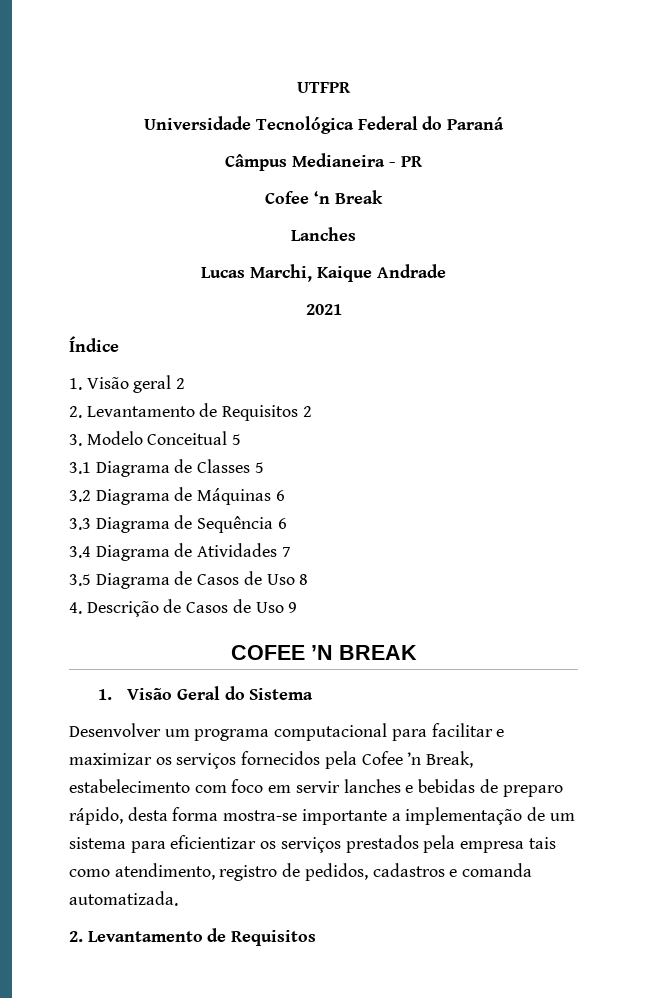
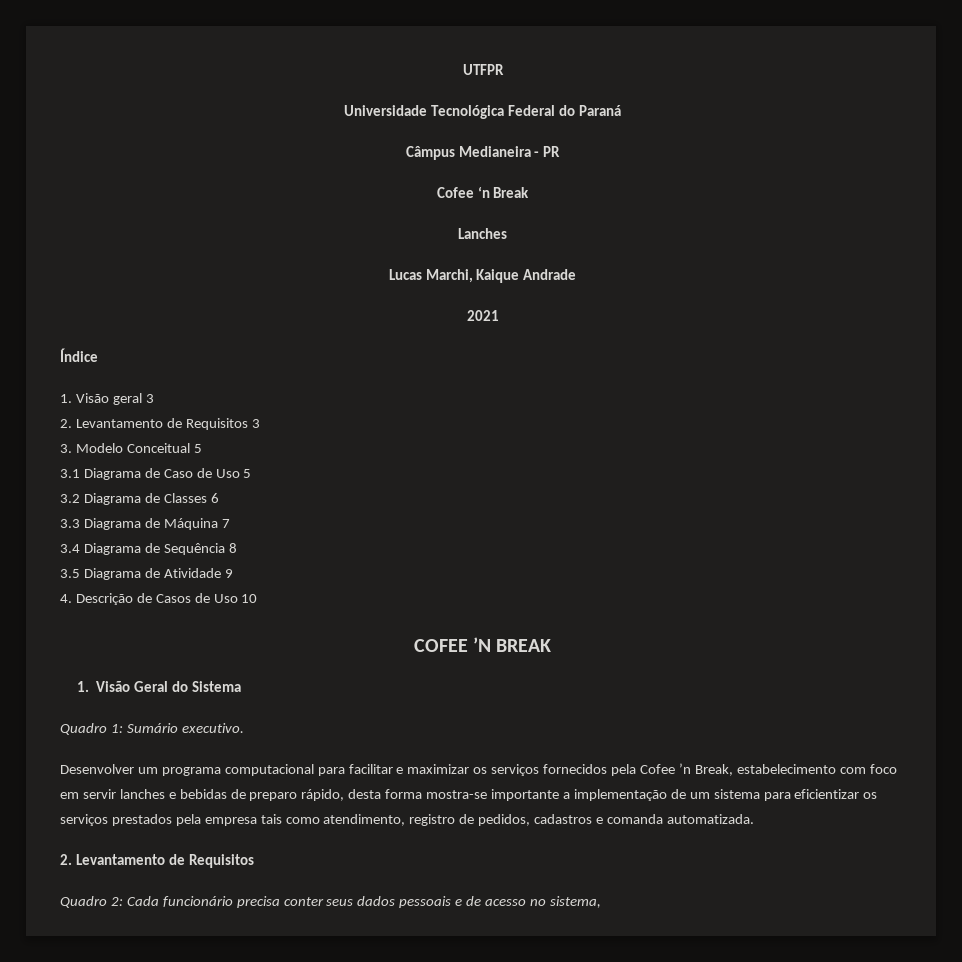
- 1. Visão geral 2
- 2. Levantamento de Requisitos 2
+ 1. Visão geral 3
+ 2. Levantamento de Requisitos 3
- 3.1 Diagrama de Classes 5
+ 3.1 Diagrama de Caso de Uso 5
- 3.2 Diagrama de Máquinas 6
+ 3.2 Diagrama de Classes 6
- 3.3 Diagrama de Sequência 6
+ 3.3 Diagrama de Máquina 7
- 3.4 Diagrama de Atividades 7
+ 3.4 Diagrama de Sequência 8
- 3.5 Diagrama de Casos de Uso 8
+ 3.5 Diagrama de Atividade 9
- 4. Descrição de Casos de Uso 9
+ 4. Descrição de Casos de Uso 10
+ Quadro 1: Sumário executivo.
+ Quadro 2: Cada funcionário precisa conter seus dados pessoais e de acesso no sistema,

